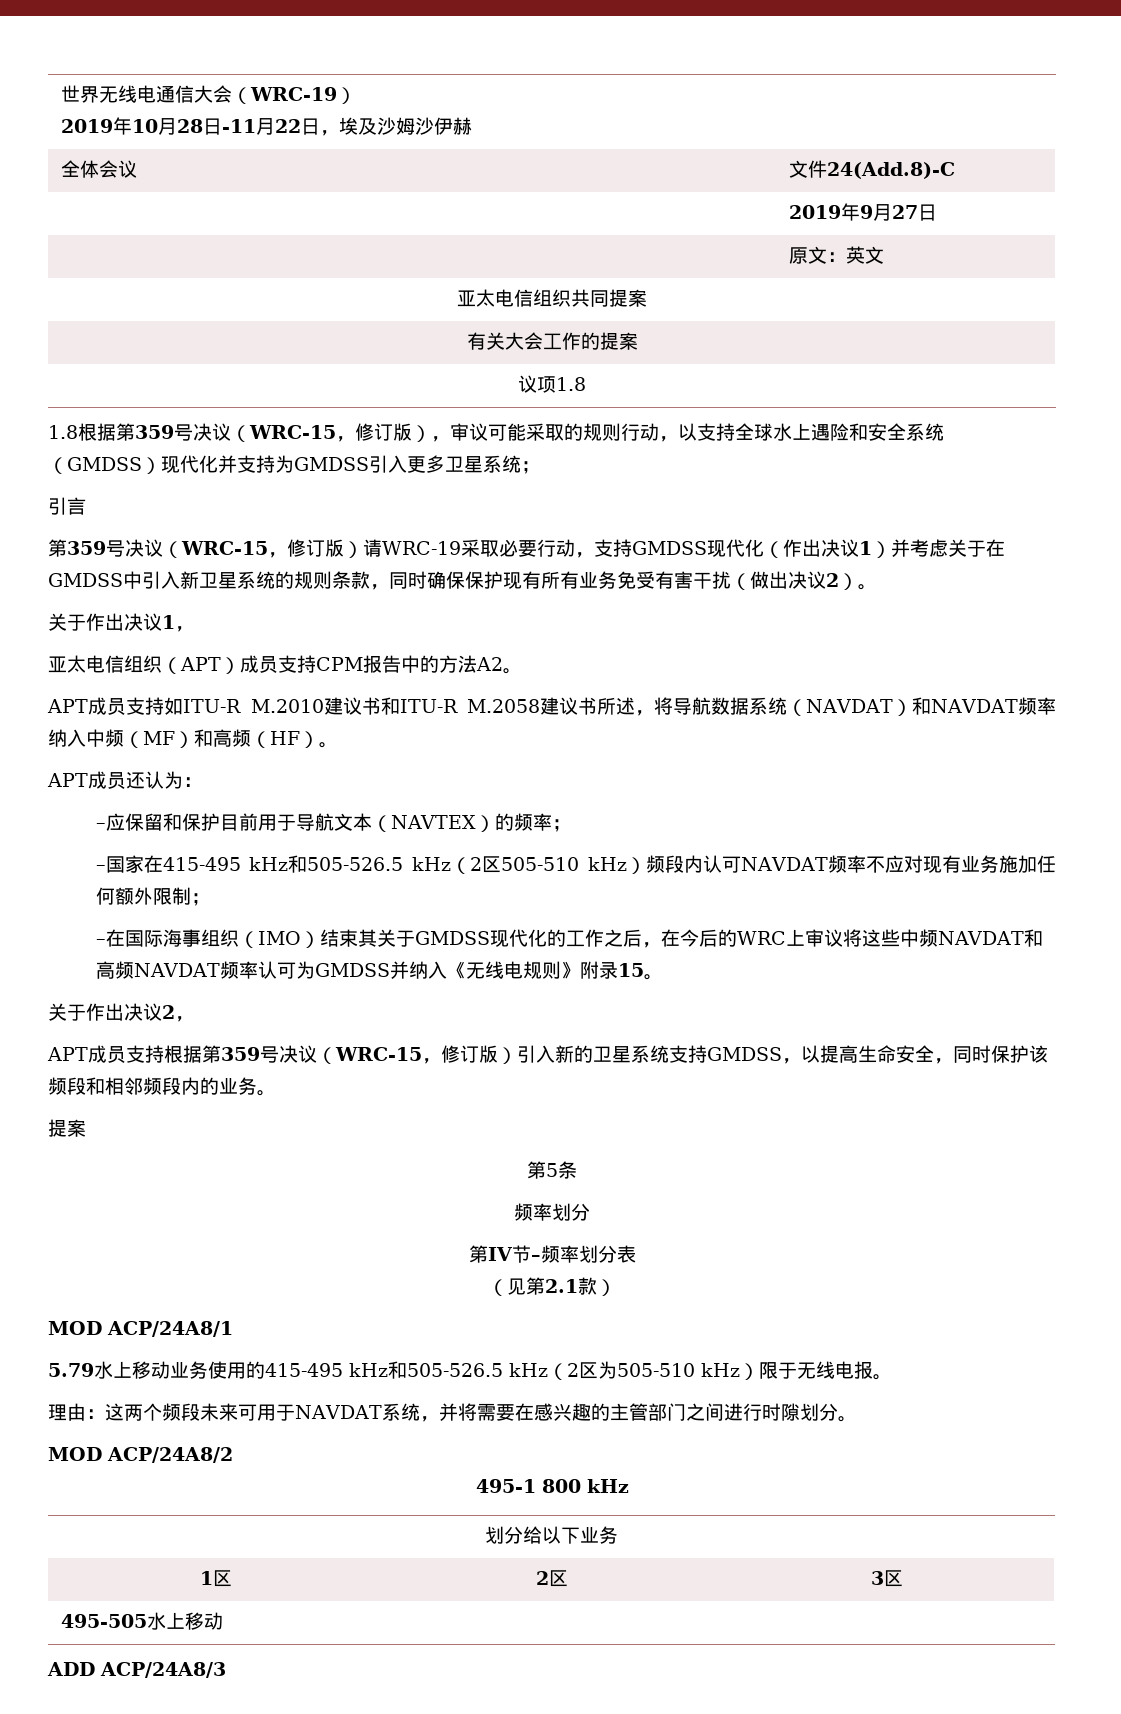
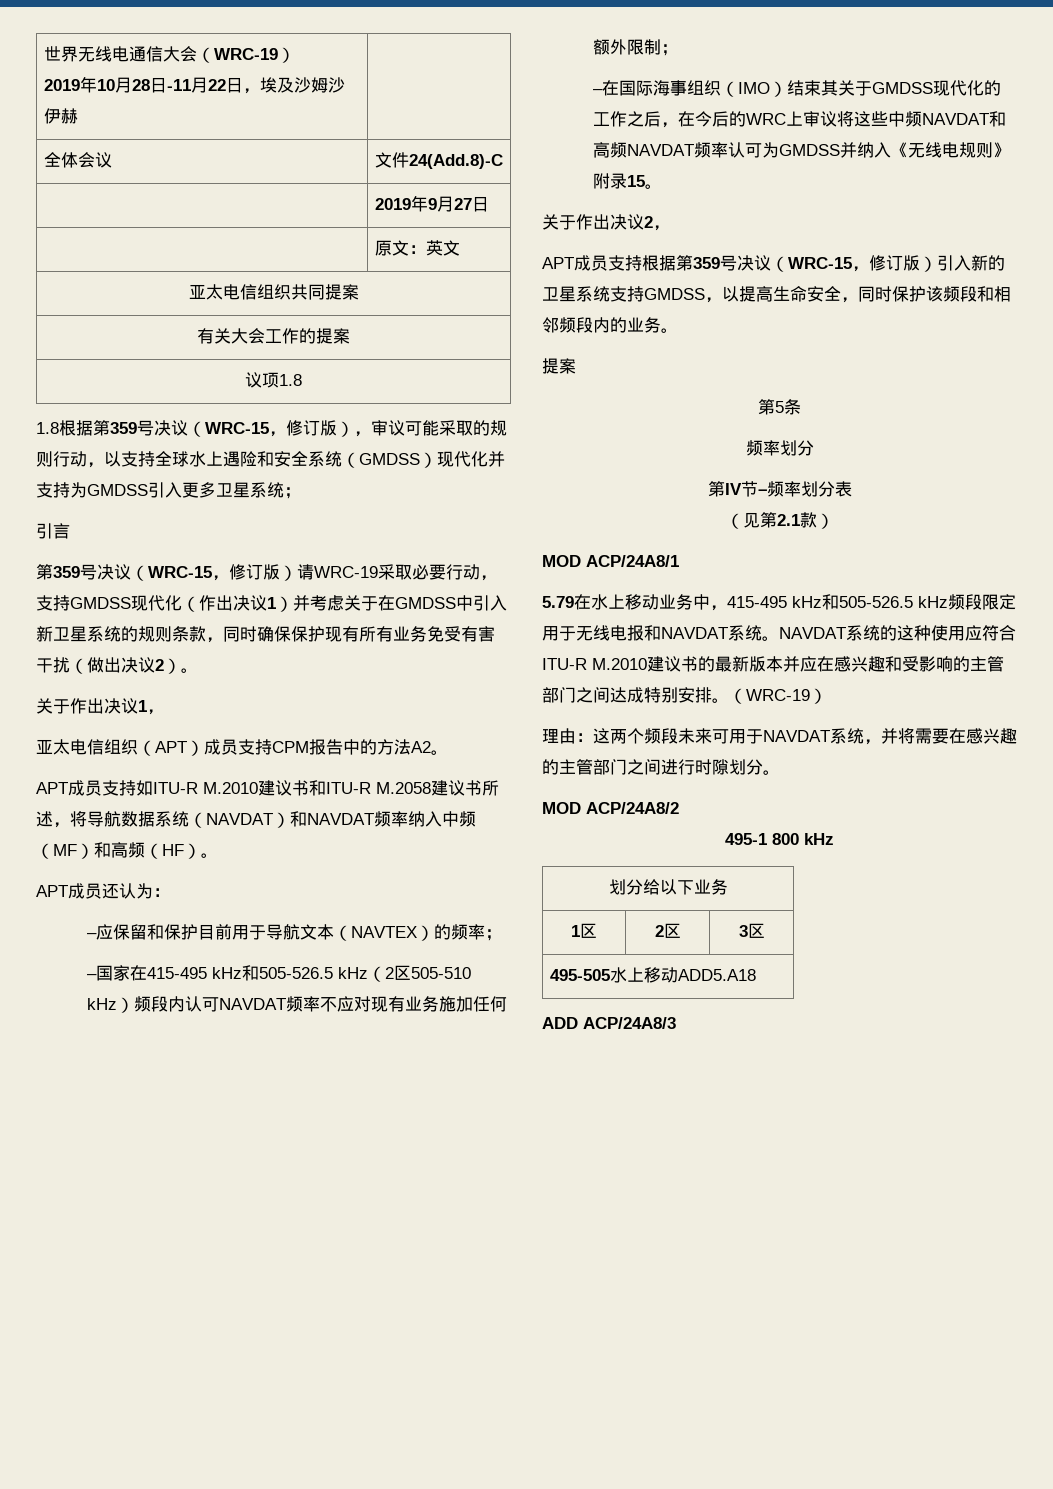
- 5.79水上移动业务使用的415-495 kHz和505-526.5 kHz（2区为505-510 kHz）限于无线电报。
+ 5.79在水上移动业务中，415-495 kHz和505-526.5 kHz频段限定用于无线电报和NAVDAT系统。NAVDAT系统的这种使用应符合ITU-R M.2010建议书的最新版本并应在感兴趣和受影响的主管部门之间达成特别安排。（WRC-19）
- 495-505水上移动
+ 495-505水上移动ADD5.A18

